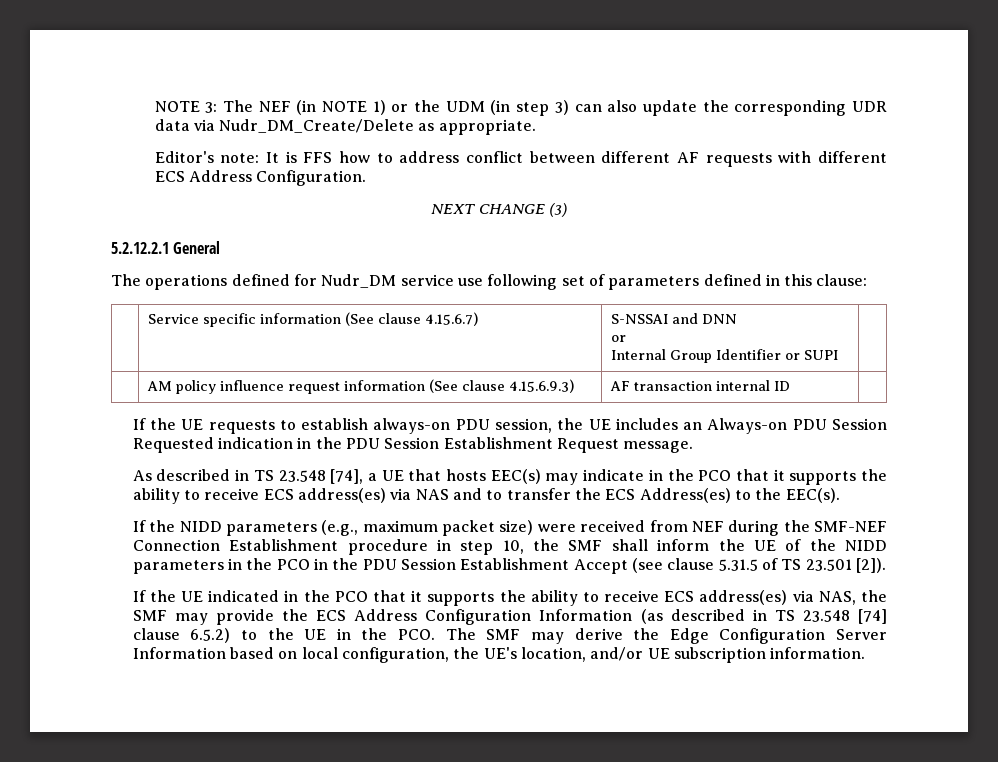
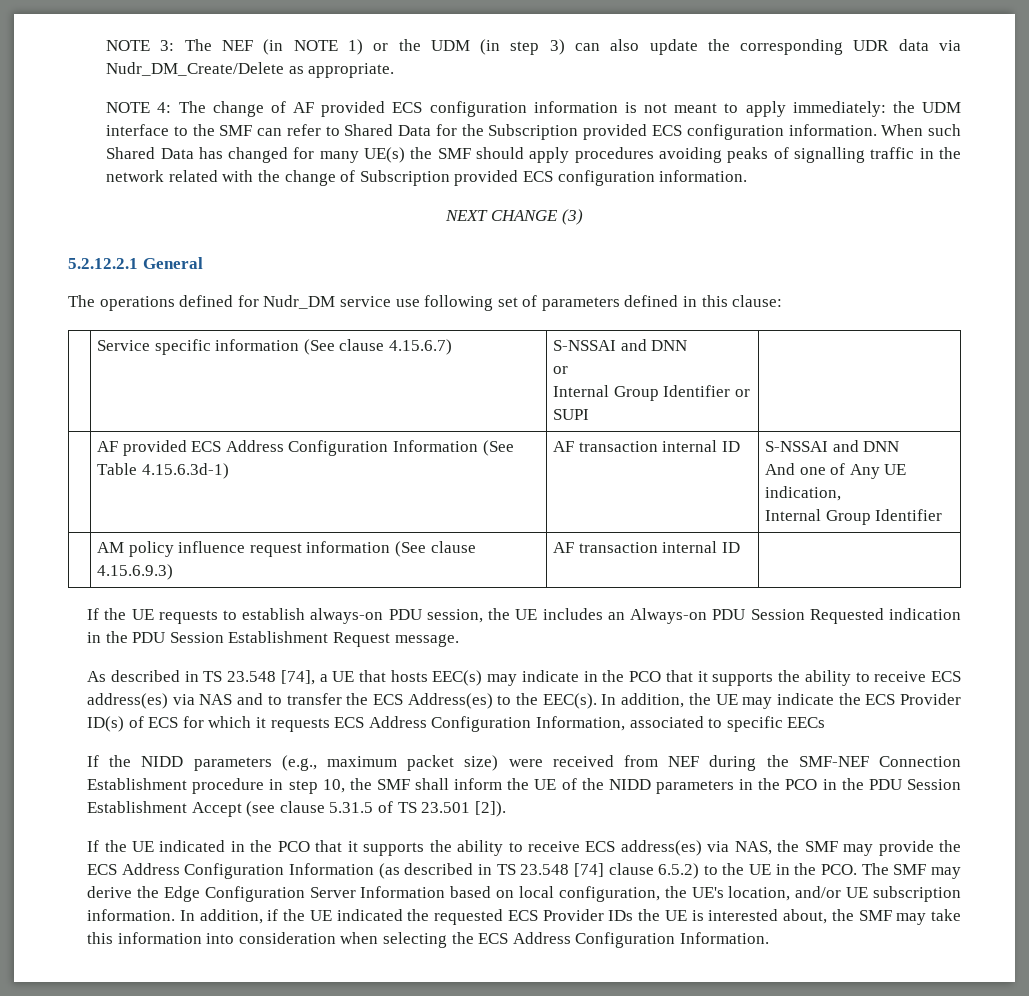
- Editor's note: It is FFS how to address conflict between different AF requests with different ECS Address Configuration.
+ NOTE 4: The change of AF provided ECS configuration information is not meant to apply immediately: the UDM interface to the SMF can refer to Shared Data for the Subscription provided ECS configuration information. When such Shared Data has changed for many UE(s) the SMF should apply procedures avoiding peaks of signalling traffic in the network related with the change of Subscription provided ECS configuration information.
+ | AF provided ECS Address Configuration Information (See Table 4.15.6.3d-1) | AF transaction internal ID | S-NSSAI and DNN
+ And one of Any UE indication,
+ Internal Group Identifier
+ In addition, the UE may indicate the ECS Provider ID(s) of ECS for which it requests ECS Address Configuration Information, associated to specific EECs
+ In addition, if the UE indicated the requested ECS Provider IDs the UE is interested about, the SMF may take this information into consideration when selecting the ECS Address Configuration Information.

